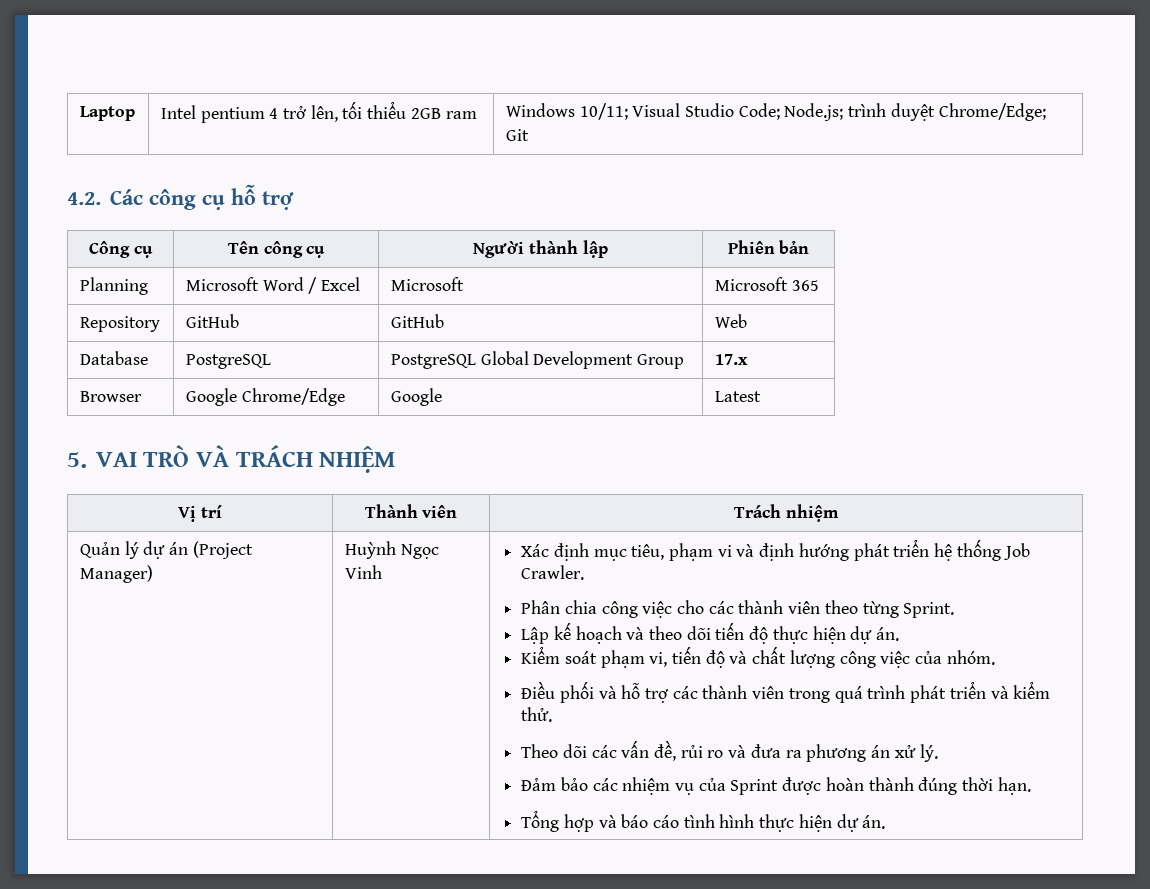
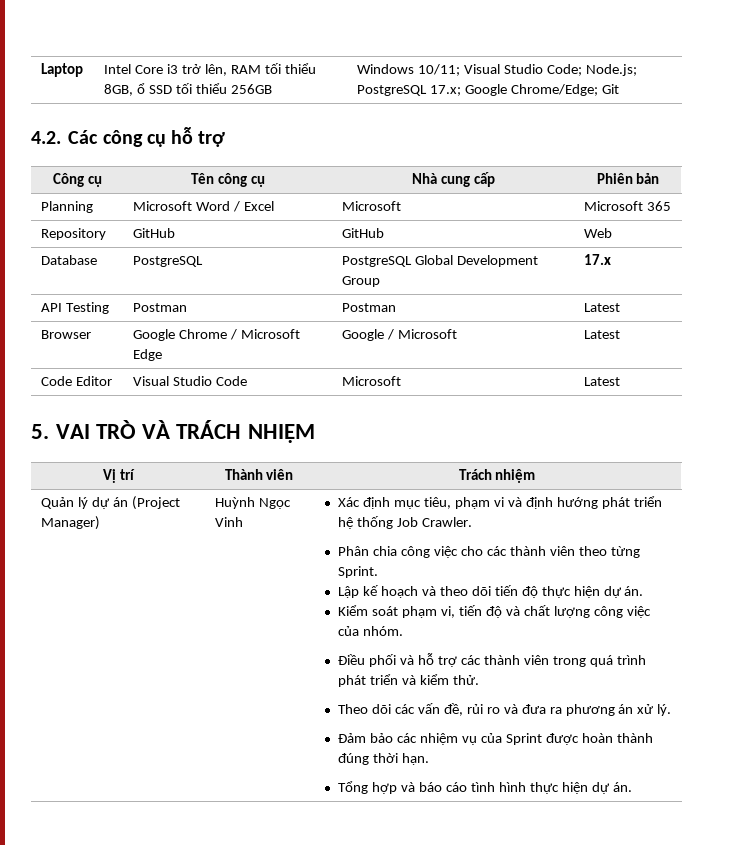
- Laptop | Intel pentium 4 trở lên, tối thiểu 2GB ram | Windows 10/11; Visual Studio Code; Node.js; trình duyệt Chrome/Edge; Git
+ Laptop | Intel Core i3 trở lên, RAM tối thiểu 8GB, ổ SSD tối thiểu 256GB | Windows 10/11; Visual Studio Code; Node.js; PostgreSQL 17.x; Google Chrome/Edge; Git
- Công cụ | Tên công cụ | Người thành lập | Phiên bản
+ Công cụ | Tên công cụ | Nhà cung cấp | Phiên bản
- Browser | Google Chrome/Edge | Google | Latest
+ API Testing | Postman | Postman | Latest
+ Browser | Google Chrome / Microsoft Edge | Google / Microsoft | Latest
+ Code Editor | Visual Studio Code | Microsoft | Latest

